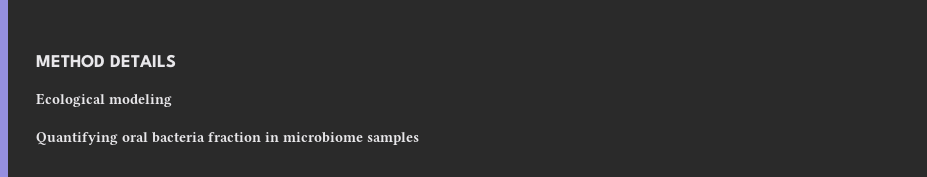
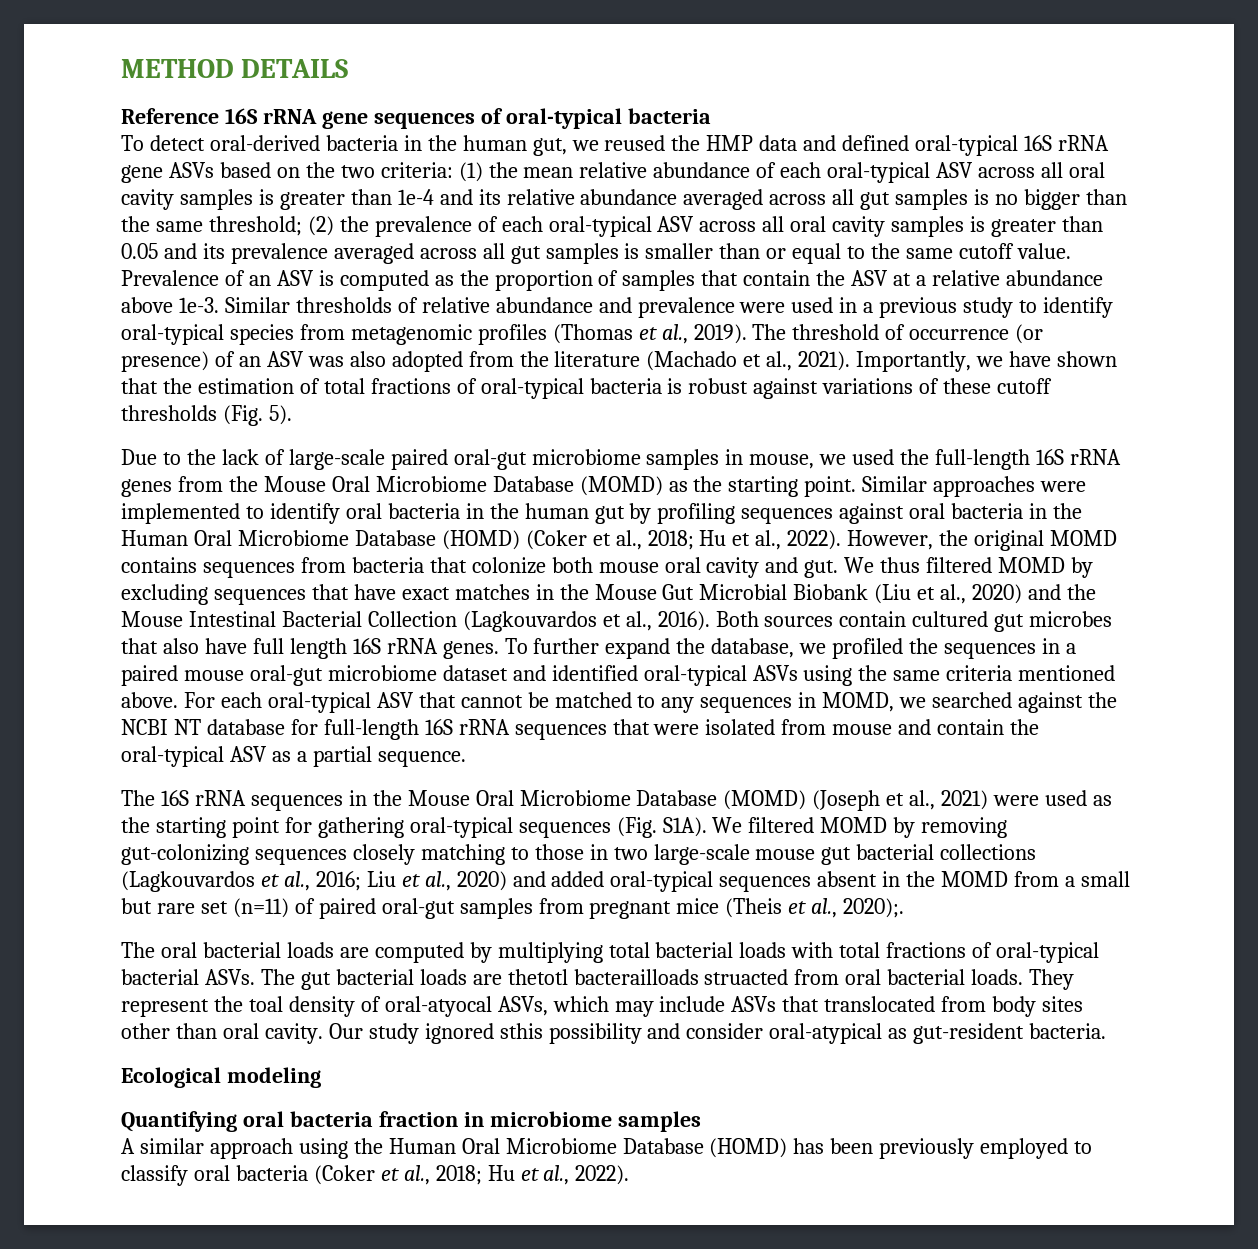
+ Reference 16S rRNA gene sequences of oral-typical bacteria
+ To detect oral-derived bacteria in the human gut, we reused the HMP data and defined oral-typical 16S rRNA gene ASVs based on the two criteria: (1) the mean relative abundance of each oral-typical ASV across all oral cavity samples is greater than 1e-4 and its relative abundance averaged across all gut samples is no bigger than the same threshold; (2) the prevalence of each oral-typical ASV across all oral cavity samples is greater than 0.05 and its prevalence averaged across all gut samples is smaller than or equal to the same cutoff value. Prevalence of an ASV is computed as the proportion of samples that contain the ASV at a relative abundance above 1e-3. Similar thresholds of relative abundance and prevalence were used in a previous study to identify oral-typical species from metagenomic profiles (Thomas et al., 2019). The threshold of occurrence (or presence) of an ASV was also adopted from the literature (Machado et al., 2021). Importantly, we have shown that the estimation of total fractions of oral-typical bacteria is robust against variations of these cutoff thresholds (Fig. 5).
+ Due to the lack of large-scale paired oral-gut microbiome samples in mouse, we used the full-length 16S rRNA genes from the Mouse Oral Microbiome Database (MOMD) as the starting point. Similar approaches were implemented to identify oral bacteria in the human gut by profiling sequences against oral bacteria in the Human Oral Microbiome Database (HOMD) (Coker et al., 2018; Hu et al., 2022). However, the original MOMD contains sequences from bacteria that colonize both mouse oral cavity and gut. We thus filtered MOMD by excluding sequences that have exact matches in the Mouse Gut Microbial Biobank (Liu et al., 2020) and the Mouse Intestinal Bacterial Collection (Lagkouvardos et al., 2016). Both sources contain cultured gut microbes that also have full length 16S rRNA genes. To further expand the database, we profiled the sequences in a paired mouse oral-gut microbiome dataset and identified oral-typical ASVs using the same criteria mentioned above. For each oral-typical ASV that cannot be matched to any sequences in MOMD, we searched against the NCBI NT database for full-length 16S rRNA sequences that were isolated from mouse and contain the oral-typical ASV as a partial sequence.
+ The 16S rRNA sequences in the Mouse Oral Microbiome Database (MOMD) (Joseph et al., 2021) were used as the starting point for gathering oral-typical sequences (Fig. S1A). We filtered MOMD by removing gut-colonizing sequences closely matching to those in two large-scale mouse gut bacterial collections (Lagkouvardos et al., 2016; Liu et al., 2020) and added oral-typical sequences absent in the MOMD from a small but rare set (n=11) of paired oral-gut samples from pregnant mice (Theis et al., 2020);.
+ The oral bacterial loads are computed by multiplying total bacterial loads with total fractions of oral-typical bacterial ASVs. The gut bacterial loads are thetotl bacterailloads struacted from oral bacterial loads. They represent the toal density of oral-atyocal ASVs, which may include ASVs that translocated from body sites other than oral cavity. Our study ignored sthis possibility and consider oral-atypical as gut-resident bacteria.
+ A similar approach using the Human Oral Microbiome Database (HOMD) has been previously employed to classify oral bacteria (Coker et al., 2018; Hu et al., 2022).

